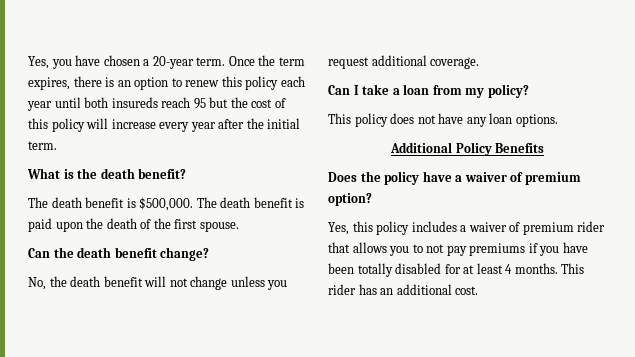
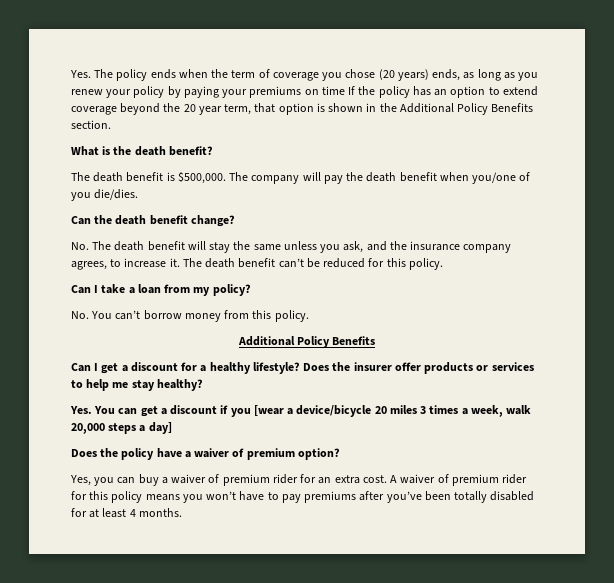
- Yes, you have chosen a 20-year term. Once the term expires, there is an option to renew this policy each year until both insureds reach 95 but the cost of this policy will increase every year after the initial term.
+ Yes. The policy ends when the term of coverage you chose (20 years) ends, as long as you renew your policy by paying your premiums on time If the policy has an option to extend coverage beyond the 20 year term, that option is shown in the Additional Policy Benefits section.
- The death benefit is paid upon the death of the first spouse.
+ The company will pay the death benefit when you/one of you die/dies.
- No, the death benefit will not change unless you request additional coverage.
+ No. The death benefit will stay the same unless you ask, and the insurance company agrees, to increase it. The death benefit can’t be reduced for this policy.
- This policy does not have any loan options.
+ No. You can’t borrow money from this policy.
  Additional Policy Benefits
+ Can I get a discount for a healthy lifestyle? Does the insurer offer products or services to help me stay healthy?
+ Yes. You can get a discount if you [wear a device/bicycle 20 miles 3 times a week, walk 20,000 steps a day]
- Yes, this policy includes a waiver of premium rider that allows you to not pay premiums if you have been totally disabled for at least 4 months. This rider has an additional cost.
+ Yes, you can buy a waiver of premium rider for an extra cost. A waiver of premium rider for this policy means you won’t have to pay premiums after you’ve been totally disabled for at least 4 months.

